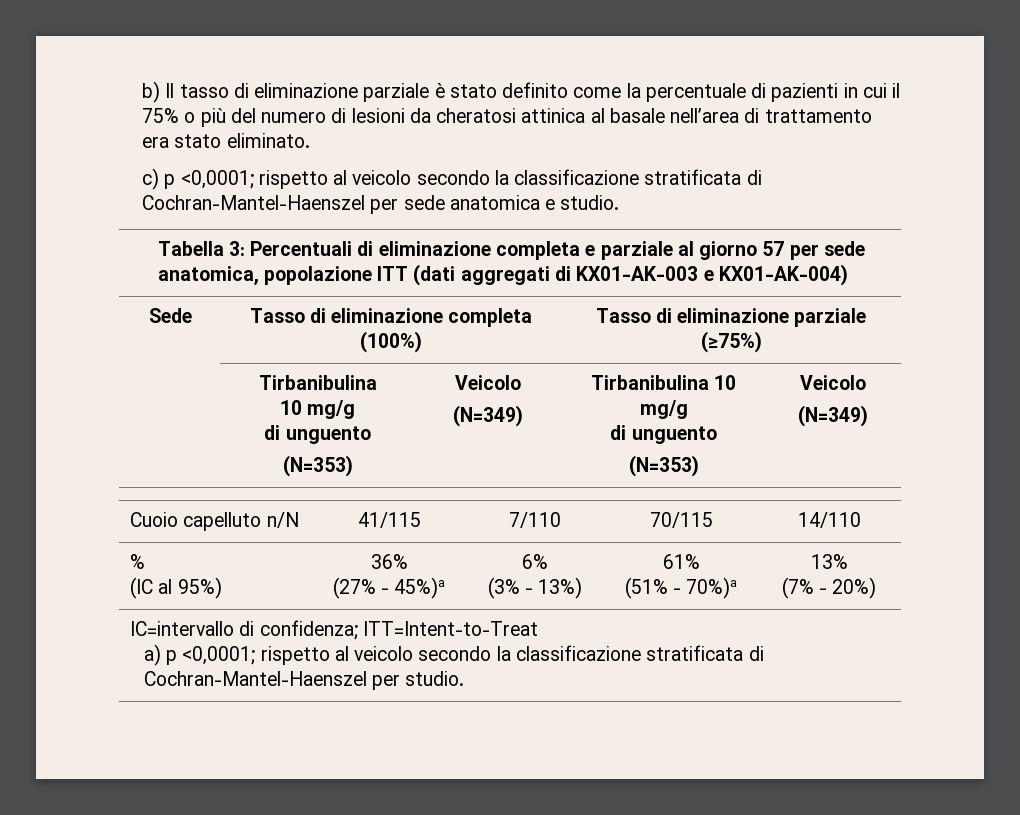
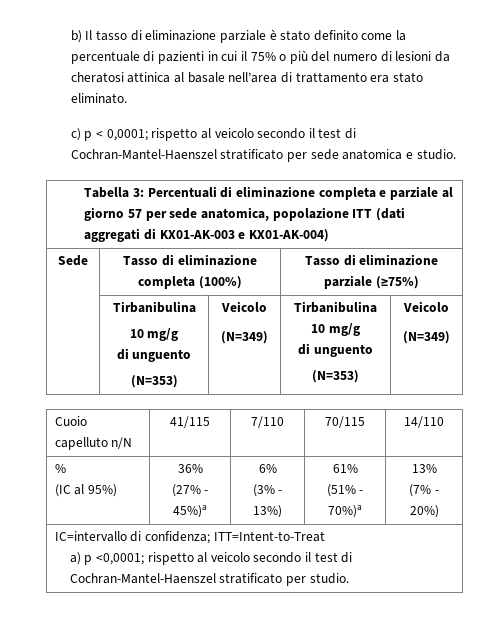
- c) p <0,0001; rispetto al veicolo secondo la classificazione stratificata di Cochran-Mantel-Haenszel per sede anatomica e studio.
+ c) p < 0,0001; rispetto al veicolo secondo il test di Cochran-Mantel-Haenszel stratificato per sede anatomica e studio.
  IC=intervallo di confidenza; ITT=Intent-to-Treat
- a) p <0,0001; rispetto al veicolo secondo la classificazione stratificata di Cochran-Mantel-Haenszel per studio.
+ a) p <0,0001; rispetto al veicolo secondo il test di Cochran-Mantel-Haenszel stratificato per studio.

